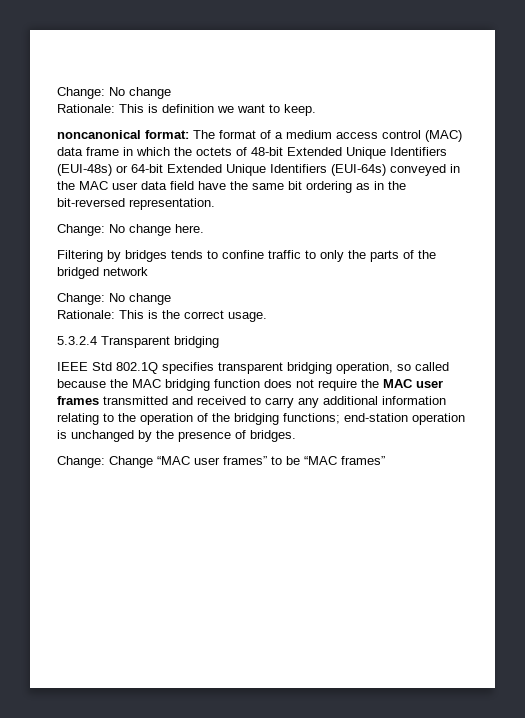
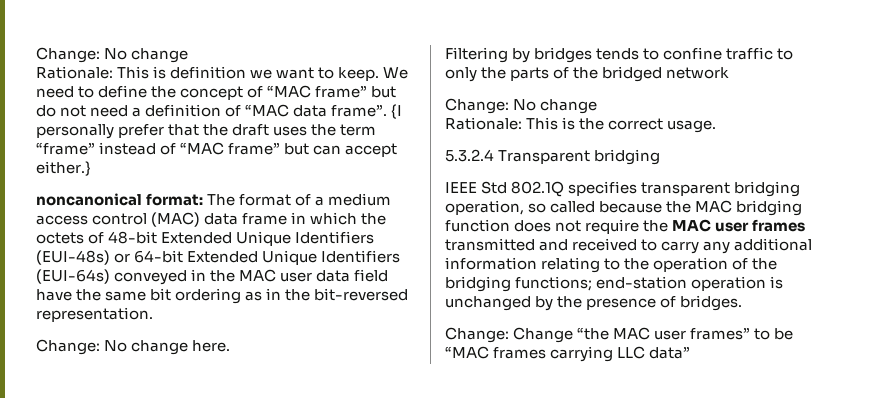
+ We need to define the concept of “MAC frame” but do not need a definition of “MAC data frame”. {I personally prefer that the draft uses the term “frame” instead of “MAC frame” but can accept either.}
- Change: Change “MAC user frames” to be “MAC frames”
+ Change: Change “the MAC user frames” to be “MAC frames carrying LLC data”

